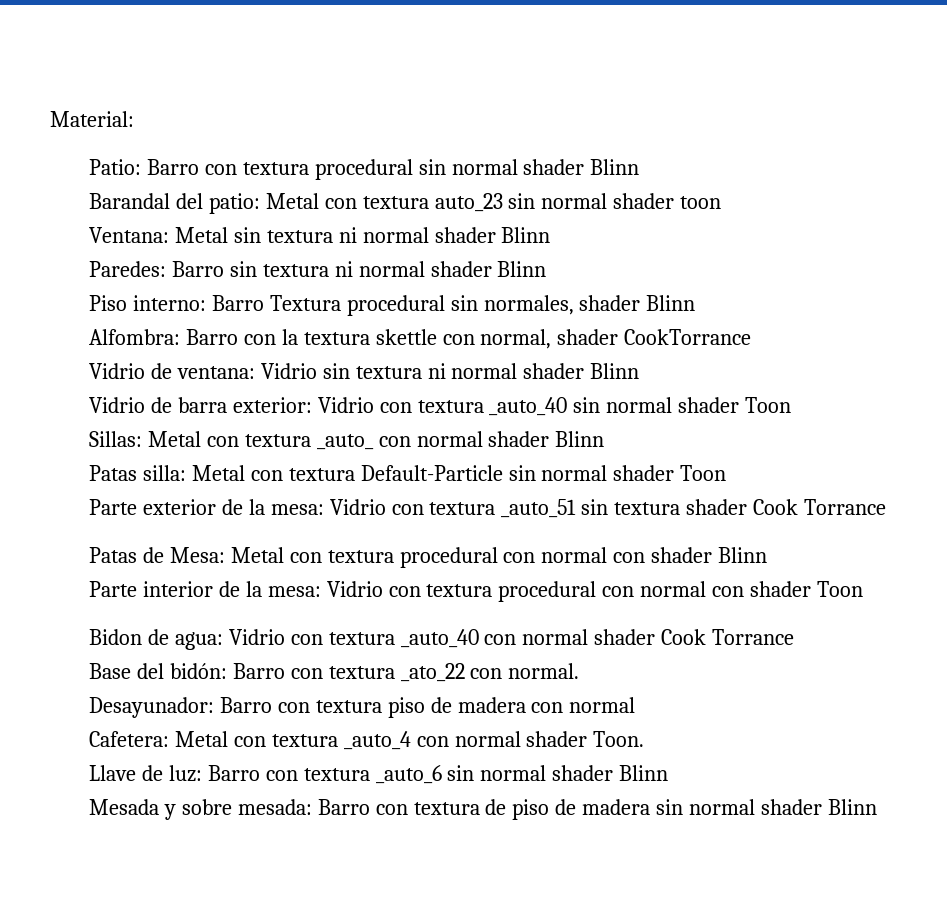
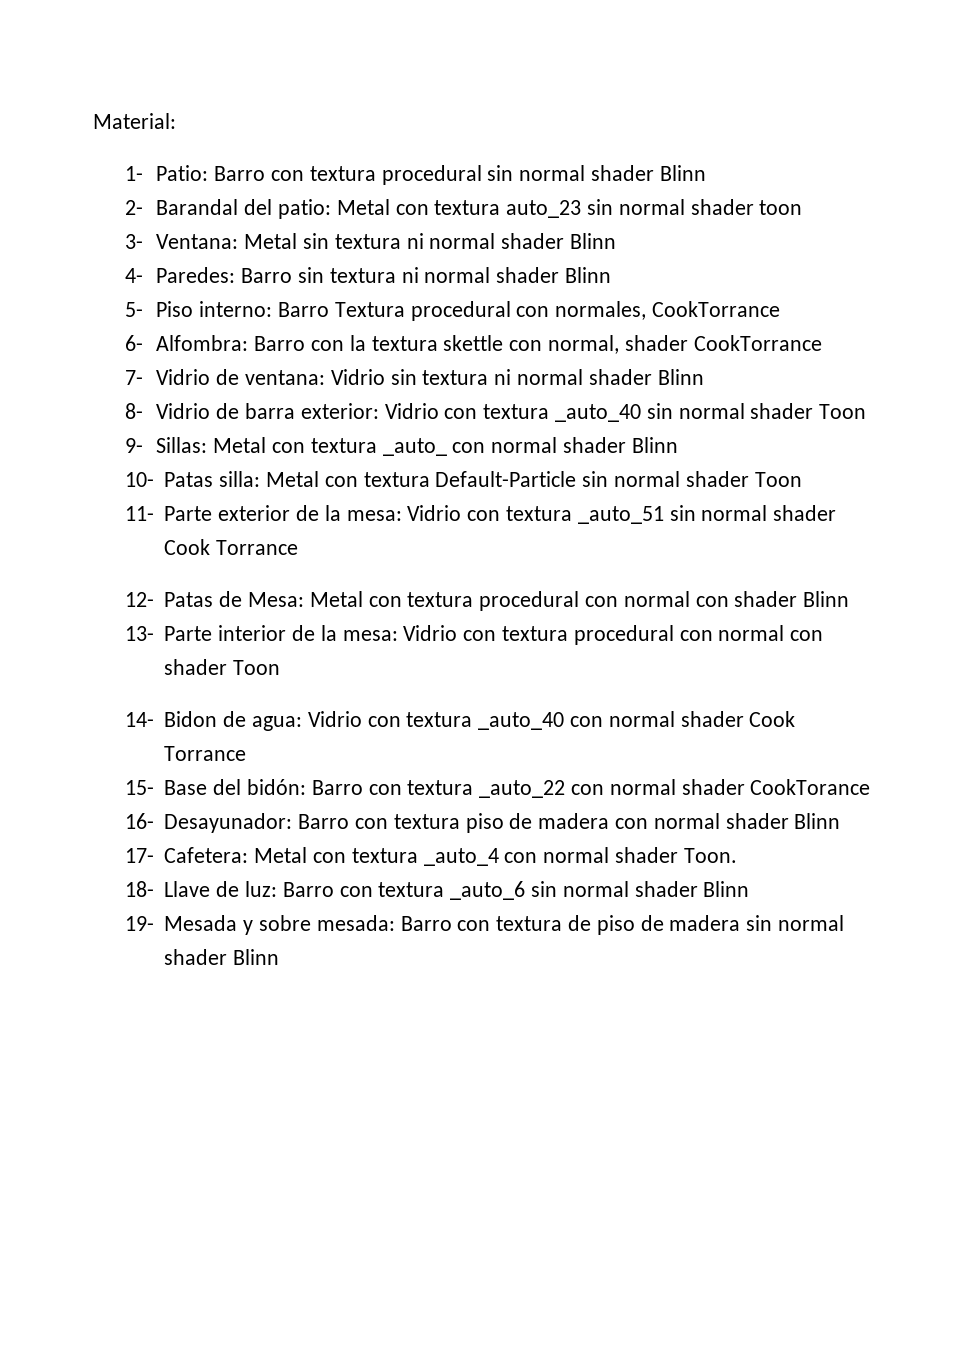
- Patio: Barro con textura procedural sin normal shader Blinn
+ 1- Patio: Barro con textura procedural sin normal shader Blinn
- Barandal del patio: Metal con textura auto_23 sin normal shader toon
+ 2- Barandal del patio: Metal con textura auto_23 sin normal shader toon
- Ventana: Metal sin textura ni normal shader Blinn
+ 3- Ventana: Metal sin textura ni normal shader Blinn
- Paredes: Barro sin textura ni normal shader Blinn
+ 4- Paredes: Barro sin textura ni normal shader Blinn
- Piso interno: Barro Textura procedural sin normales, shader Blinn
- Alfombra: Barro con la textura skettle con normal, shader CookTorrance
+ 5- Piso interno: Barro Textura procedural con normales, CookTorrance
+ 6- Alfombra: Barro con la textura skettle con normal, shader CookTorrance
- Vidrio de ventana: Vidrio sin textura ni normal shader Blinn
+ 7- Vidrio de ventana: Vidrio sin textura ni normal shader Blinn
- Vidrio de barra exterior: Vidrio con textura _auto_40 sin normal shader Toon
+ 8- Vidrio de barra exterior: Vidrio con textura _auto_40 sin normal shader Toon
- Sillas: Metal con textura _auto_ con normal shader Blinn
+ 9- Sillas: Metal con textura _auto_ con normal shader Blinn
- Patas silla: Metal con textura Default-Particle sin normal shader Toon
+ 10- Patas silla: Metal con textura Default-Particle sin normal shader Toon
- Parte exterior de la mesa: Vidrio con textura _auto_51 sin textura shader Cook Torrance
- Patas de Mesa: Metal con textura procedural con normal con shader Blinn
+ 11- Parte exterior de la mesa: Vidrio con textura _auto_51 sin normal shader Cook Torrance
+ 12- Patas de Mesa: Metal con textura procedural con normal con shader Blinn
- Parte interior de la mesa: Vidrio con textura procedural con normal con shader Toon
+ 13- Parte interior de la mesa: Vidrio con textura procedural con normal con shader Toon
- Bidon de agua: Vidrio con textura _auto_40 con normal shader Cook Torrance
+ 14- Bidon de agua: Vidrio con textura _auto_40 con normal shader Cook Torrance
- Base del bidón: Barro con textura _ato_22 con normal.
- Desayunador: Barro con textura piso de madera con normal
- Cafetera: Metal con textura _auto_4 con normal shader Toon.
+ 15- Base del bidón: Barro con textura _auto_22 con normal shader CookTorance
+ 16- Desayunador: Barro con textura piso de madera con normal shader Blinn
+ 17- Cafetera: Metal con textura _auto_4 con normal shader Toon.
- Llave de luz: Barro con textura _auto_6 sin normal shader Blinn
+ 18- Llave de luz: Barro con textura _auto_6 sin normal shader Blinn
- Mesada y sobre mesada: Barro con textura de piso de madera sin normal shader Blinn
+ 19- Mesada y sobre mesada: Barro con textura de piso de madera sin normal shader Blinn

